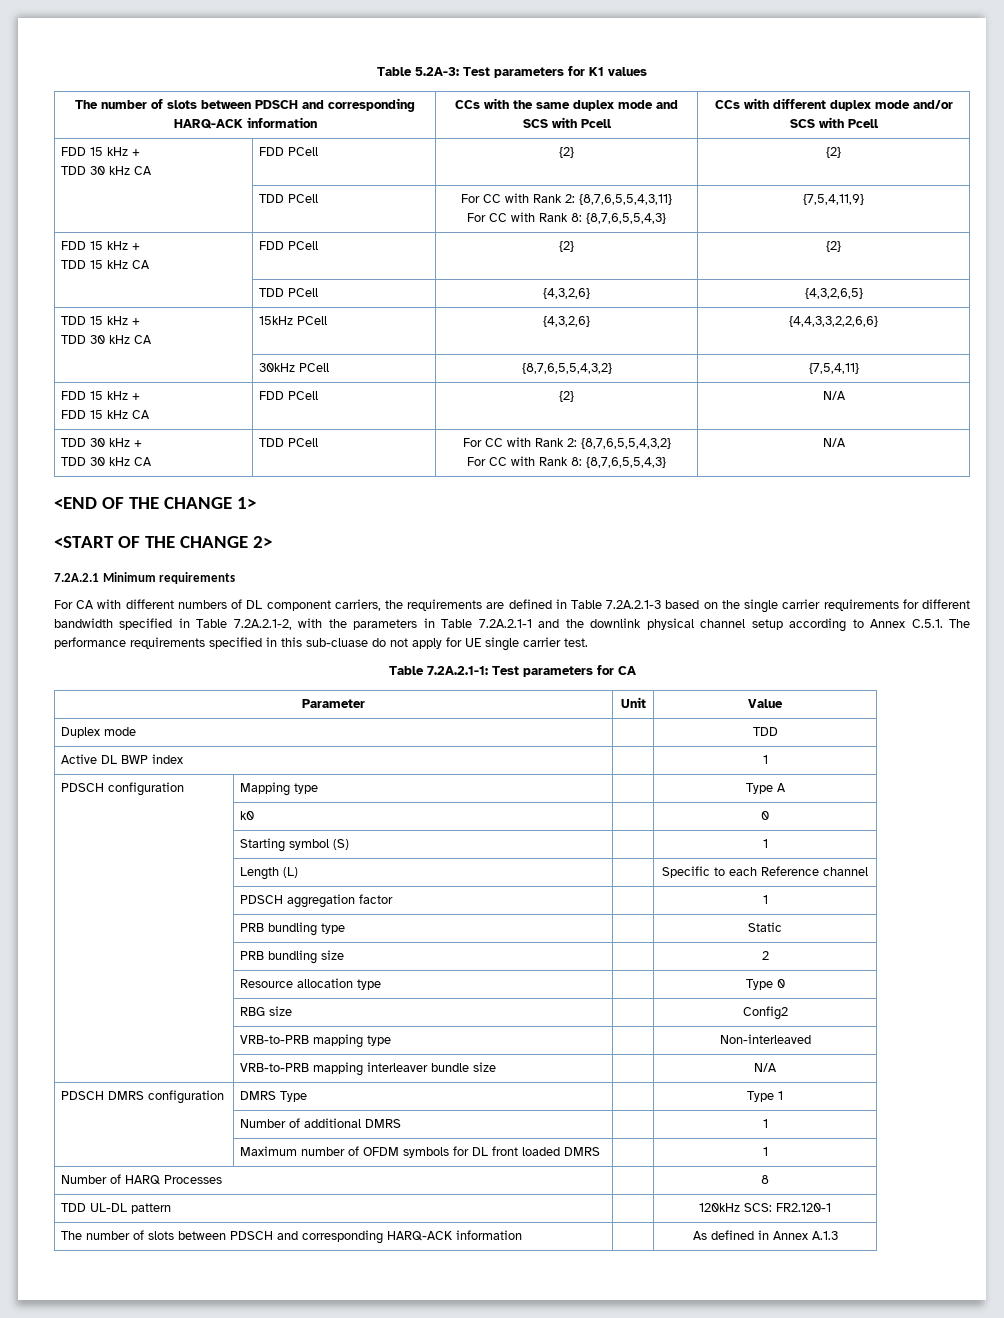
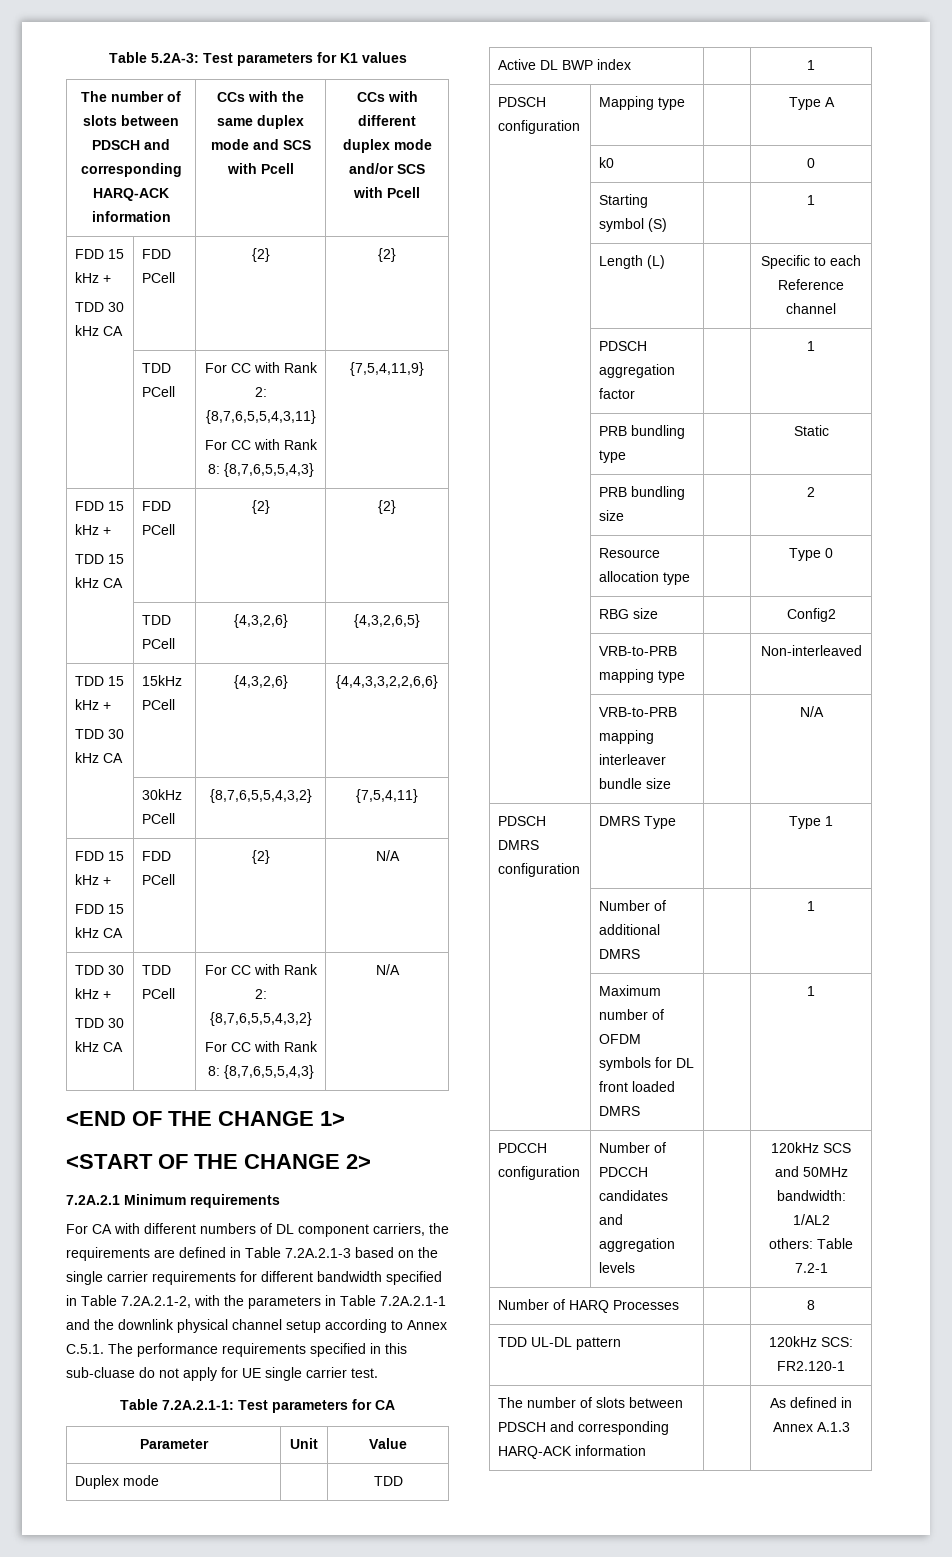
+ PDCCH configuration | Number of PDCCH candidates and aggregation levels | | 120kHz SCS and 50MHz bandwidth: 1/AL2
+ others: Table 7.2-1

